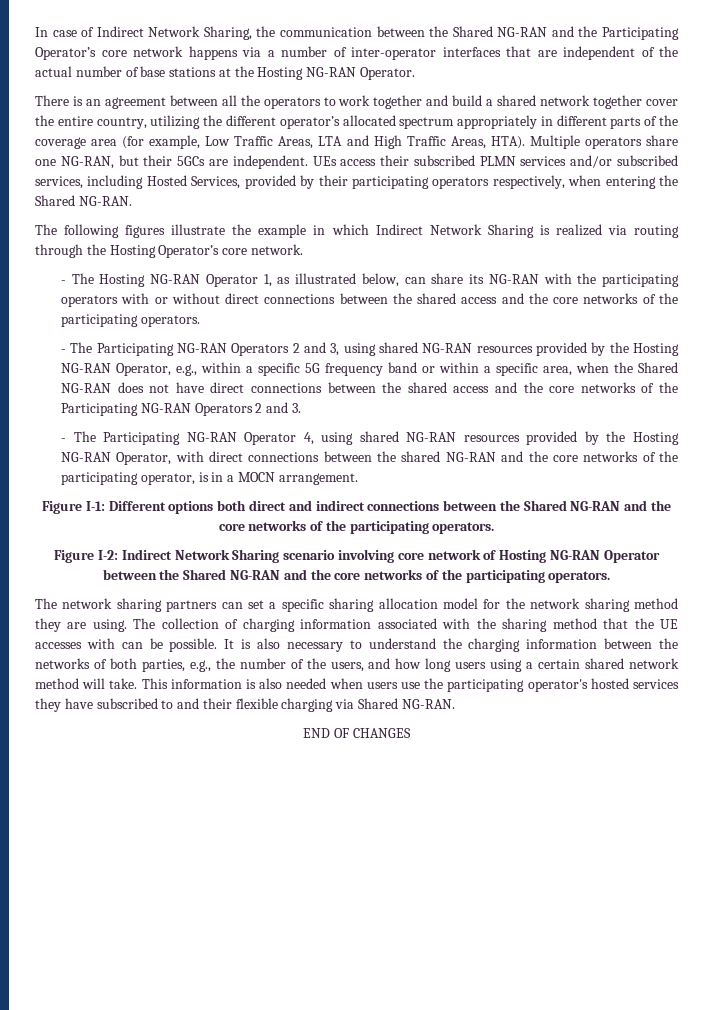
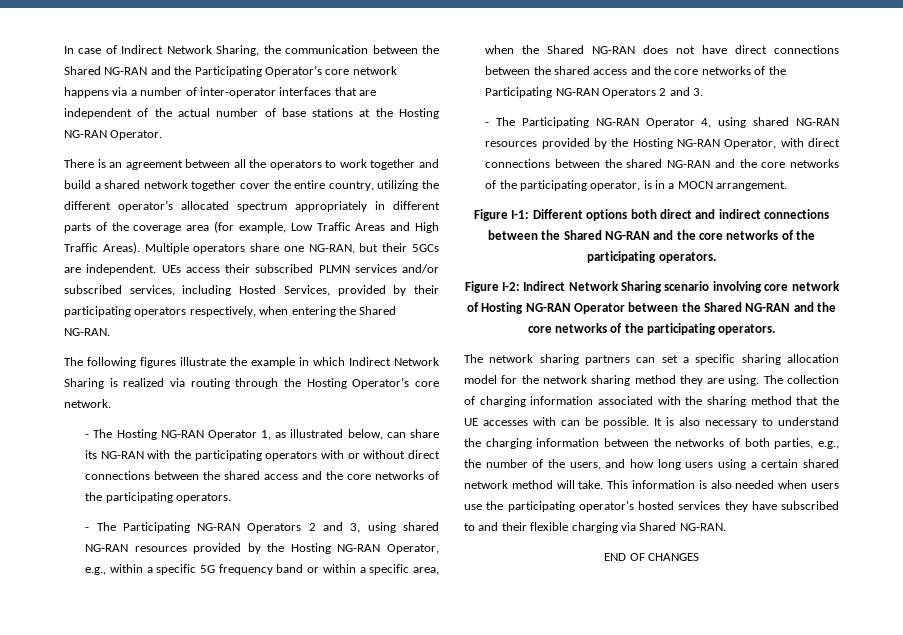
- There is an agreement between all the operators to work together and build a shared network together cover the entire country, utilizing the different operator’s allocated spectrum appropriately in different parts of the coverage area (for example, Low Traffic Areas, LTA and High Traffic Areas, HTA).
+ There is an agreement between all the operators to work together and build a shared network together cover the entire country, utilizing the different operator’s allocated spectrum appropriately in different parts of the coverage area (for example, Low Traffic Areas and High Traffic Areas).

